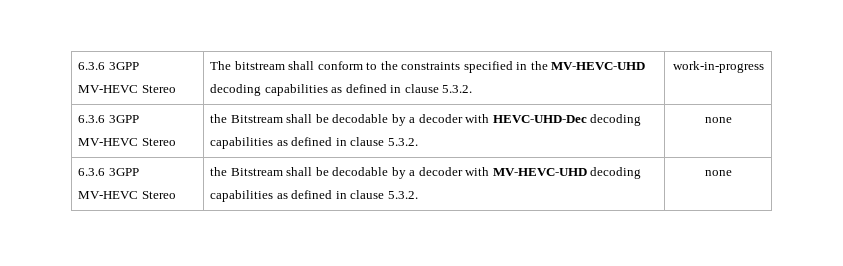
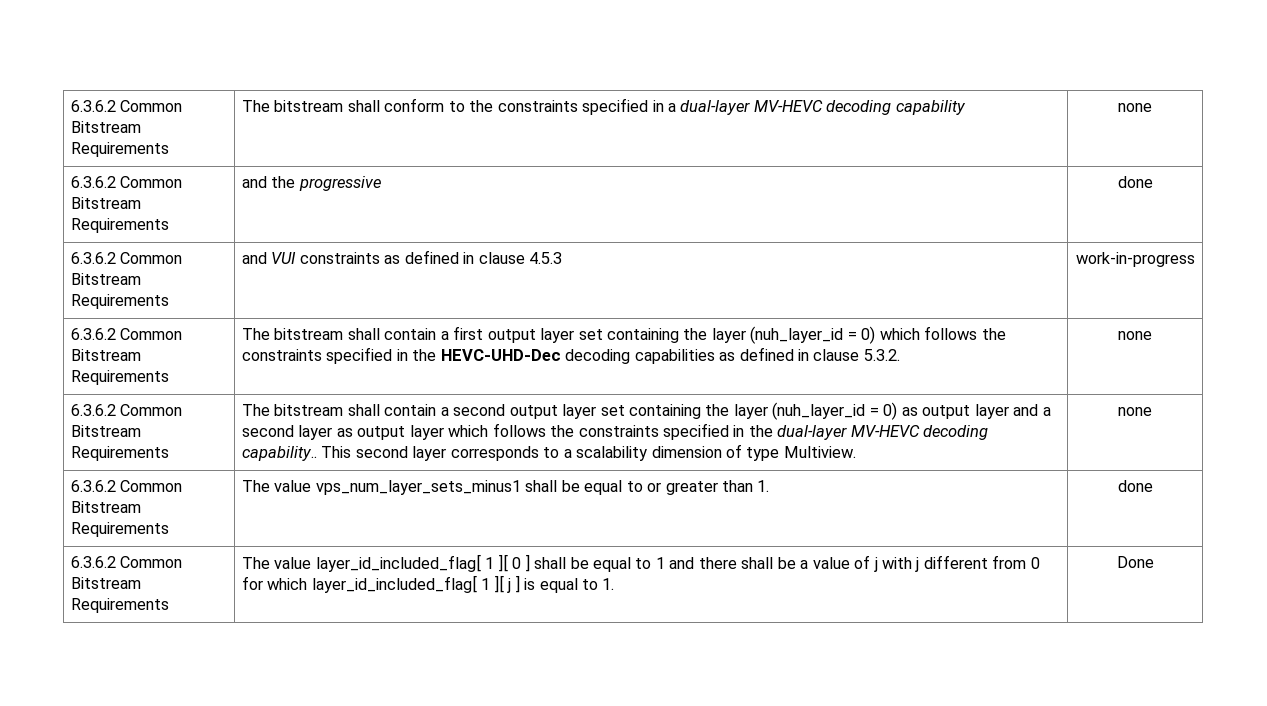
- 6.3.6 3GPP MV-HEVC Stereo | The bitstream shall conform to the constraints specified in the MV-HEVC-UHD decoding capabilities as defined in clause 5.3.2. | work-in-progress
+ 6.3.6.2 Common Bitstream Requirements | The bitstream shall conform to the constraints specified in a dual-layer MV-HEVC decoding capability | none
+ 6.3.6.2 Common Bitstream Requirements | and the progressive | done
+ 6.3.6.2 Common Bitstream Requirements | and VUI constraints as defined in clause 4.5.3 | work-in-progress
- 6.3.6 3GPP MV-HEVC Stereo | the Bitstream shall be decodable by a decoder with HEVC-UHD-Dec decoding capabilities as defined in clause 5.3.2. | none
+ 6.3.6.2 Common Bitstream Requirements | The bitstream shall contain a first output layer set containing the layer (nuh_layer_id = 0) which follows the constraints specified in the HEVC-UHD-Dec decoding capabilities as defined in clause 5.3.2. | none
- 6.3.6 3GPP MV-HEVC Stereo | the Bitstream shall be decodable by a decoder with MV-HEVC-UHD decoding capabilities as defined in clause 5.3.2. | none
+ 6.3.6.2 Common Bitstream Requirements | The bitstream shall contain a second output layer set containing the layer (nuh_layer_id = 0) as output layer and a second layer as output layer which follows the constraints specified in the dual-layer MV-HEVC decoding capability.. This second layer corresponds to a scalability dimension of type Multiview. | none
+ 6.3.6.2 Common Bitstream Requirements | The value vps_num_layer_sets_minus1 shall be equal to or greater than 1. | done
+ 6.3.6.2 Common Bitstream Requirements | The value layer_id_included_flag[ 1 ][ 0 ] shall be equal to 1 and there shall be a value of j with j different from 0 for which layer_id_included_flag[ 1 ][ j ] is equal to 1. | Done

